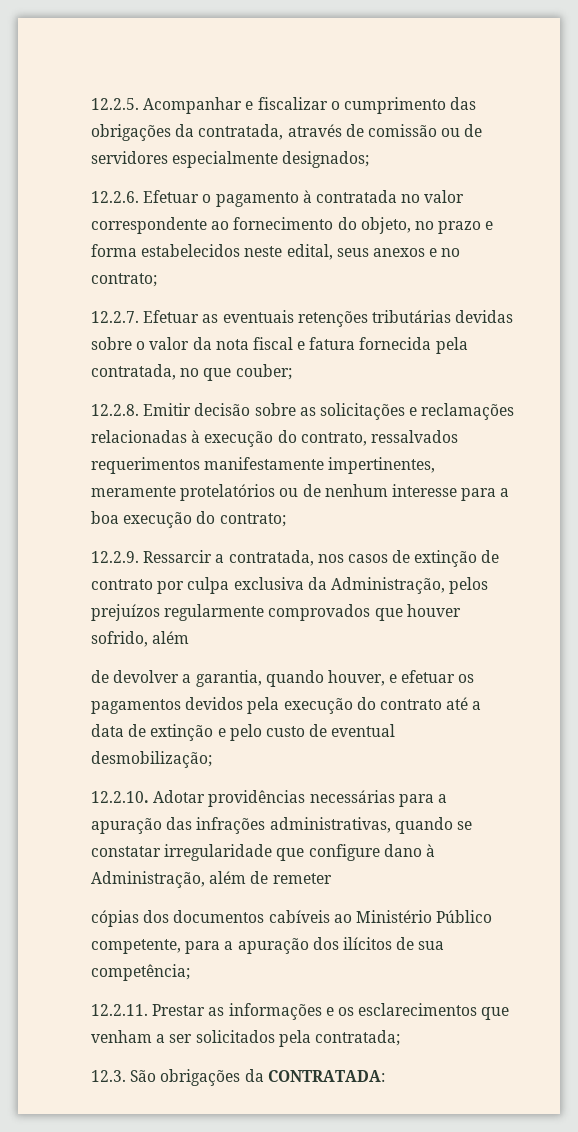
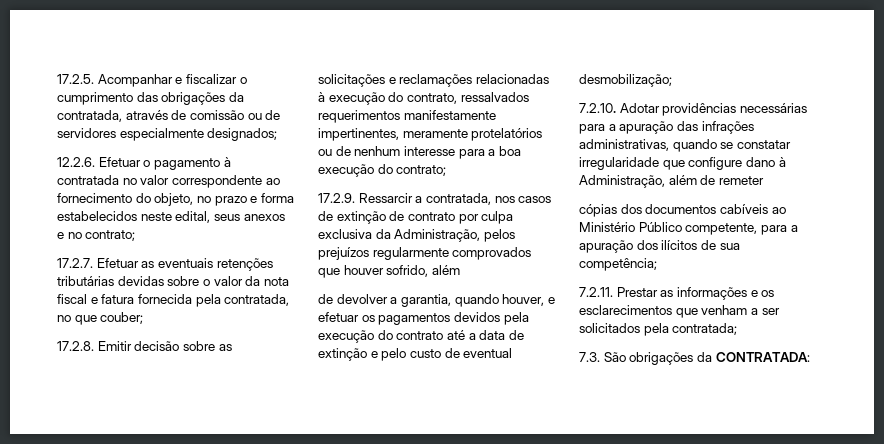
- 12.2.5. Acompanhar e fiscalizar o cumprimento das obrigações da contratada, através de comissão ou de servidores especialmente designados;
+ 17.2.5. Acompanhar e fiscalizar o cumprimento das obrigações da contratada, através de comissão ou de servidores especialmente designados;
- 12.2.7. Efetuar as eventuais retenções tributárias devidas sobre o valor da nota fiscal e fatura fornecida pela contratada, no que couber;
+ 17.2.7. Efetuar as eventuais retenções tributárias devidas sobre o valor da nota fiscal e fatura fornecida pela contratada, no que couber;
- 12.2.8. Emitir decisão sobre as solicitações e reclamações relacionadas à execução do contrato, ressalvados requerimentos manifestamente impertinentes, meramente protelatórios ou de nenhum interesse para a boa execução do contrato;
+ 17.2.8. Emitir decisão sobre as solicitações e reclamações relacionadas à execução do contrato, ressalvados requerimentos manifestamente impertinentes, meramente protelatórios ou de nenhum interesse para a boa execução do contrato;
- 12.2.9. Ressarcir a contratada, nos casos de extinção de contrato por culpa exclusiva da Administração, pelos prejuízos regularmente comprovados que houver sofrido, além
+ 17.2.9. Ressarcir a contratada, nos casos de extinção de contrato por culpa exclusiva da Administração, pelos prejuízos regularmente comprovados que houver sofrido, além
- 12.2.10. Adotar providências necessárias para a apuração das infrações administrativas, quando se constatar irregularidade que configure dano à Administração, além de remeter
+ 7.2.10. Adotar providências necessárias para a apuração das infrações administrativas, quando se constatar irregularidade que configure dano à Administração, além de remeter
- 12.2.11. Prestar as informações e os esclarecimentos que venham a ser solicitados pela contratada;
+ 7.2.11. Prestar as informações e os esclarecimentos que venham a ser solicitados pela contratada;
- 12.3. São obrigações da CONTRATADA:
+ 7.3. São obrigações da CONTRATADA:

